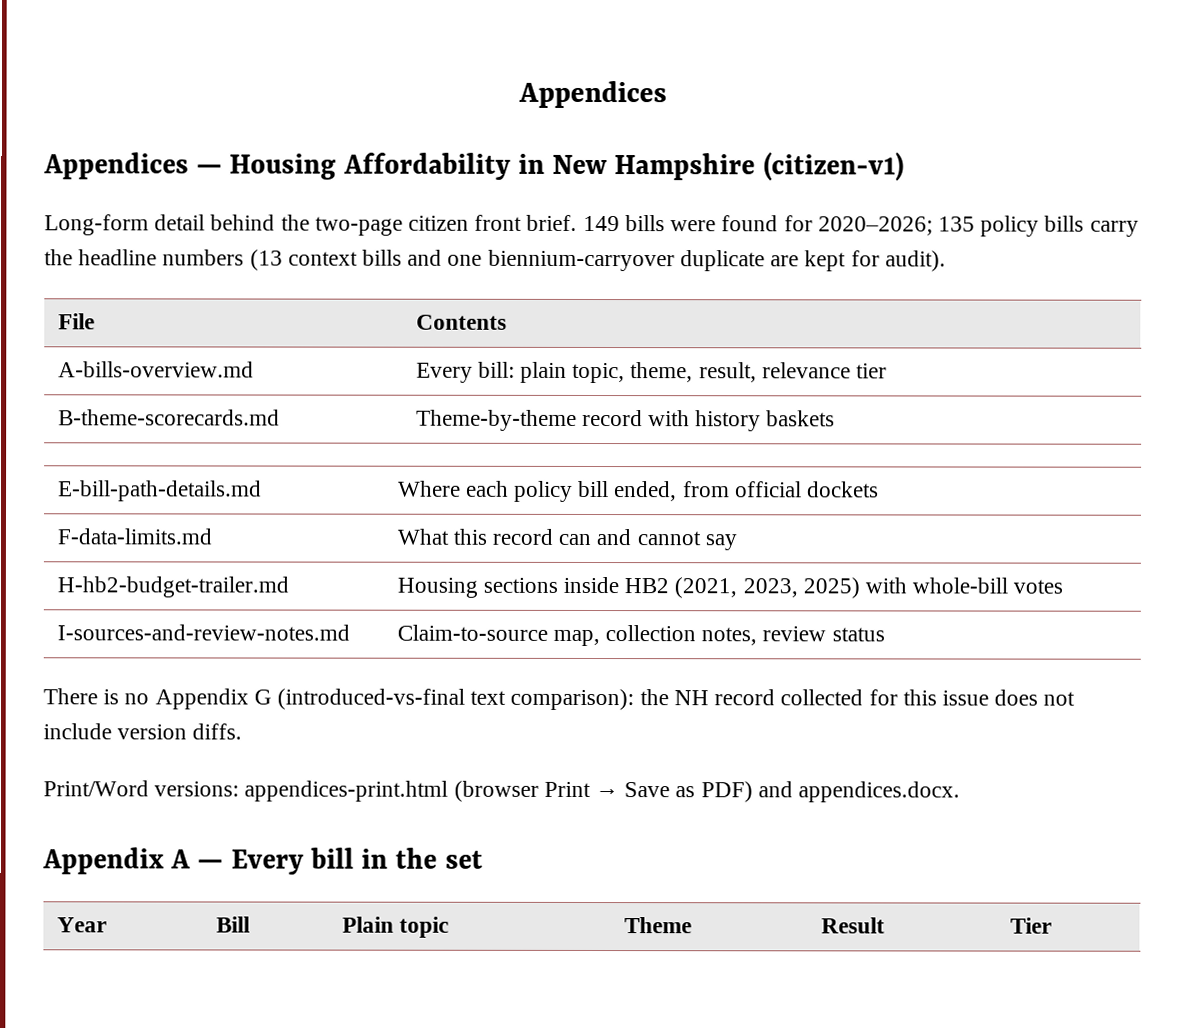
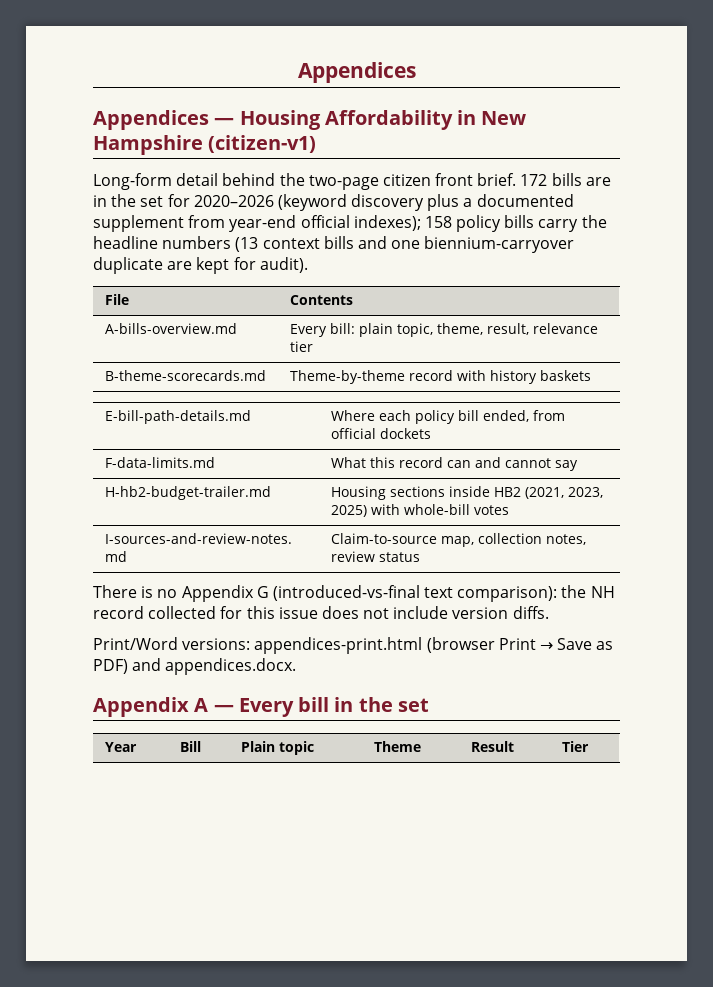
- 149 bills were found for 2020–2026; 135 policy bills carry the headline numbers (13 context bills and one biennium-carryover duplicate are kept for audit).
+ 172 bills are in the set for 2020–2026 (keyword discovery plus a documented supplement from year-end official indexes); 158 policy bills carry the headline numbers (13 context bills and one biennium-carryover duplicate are kept for audit).

